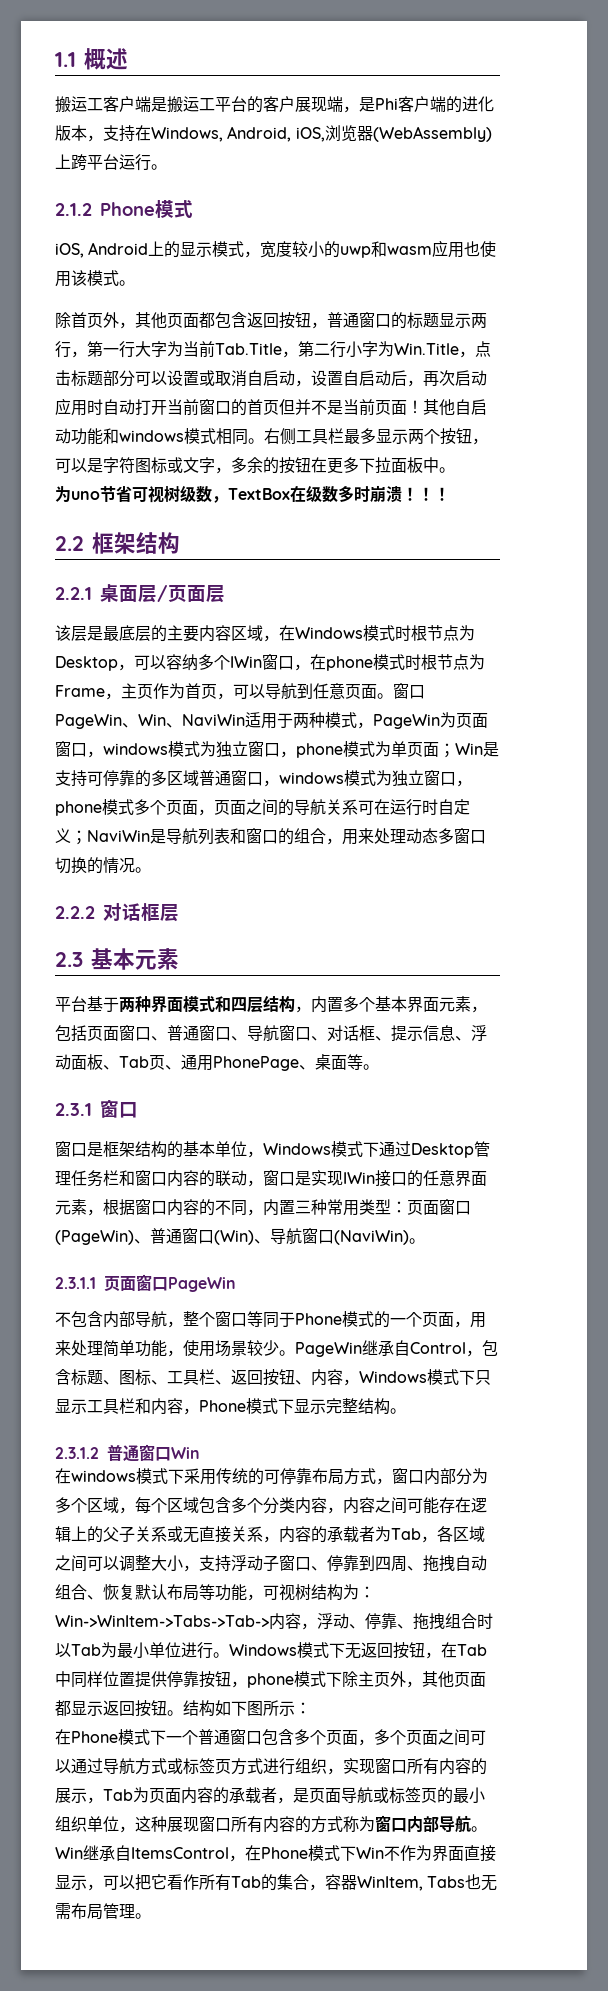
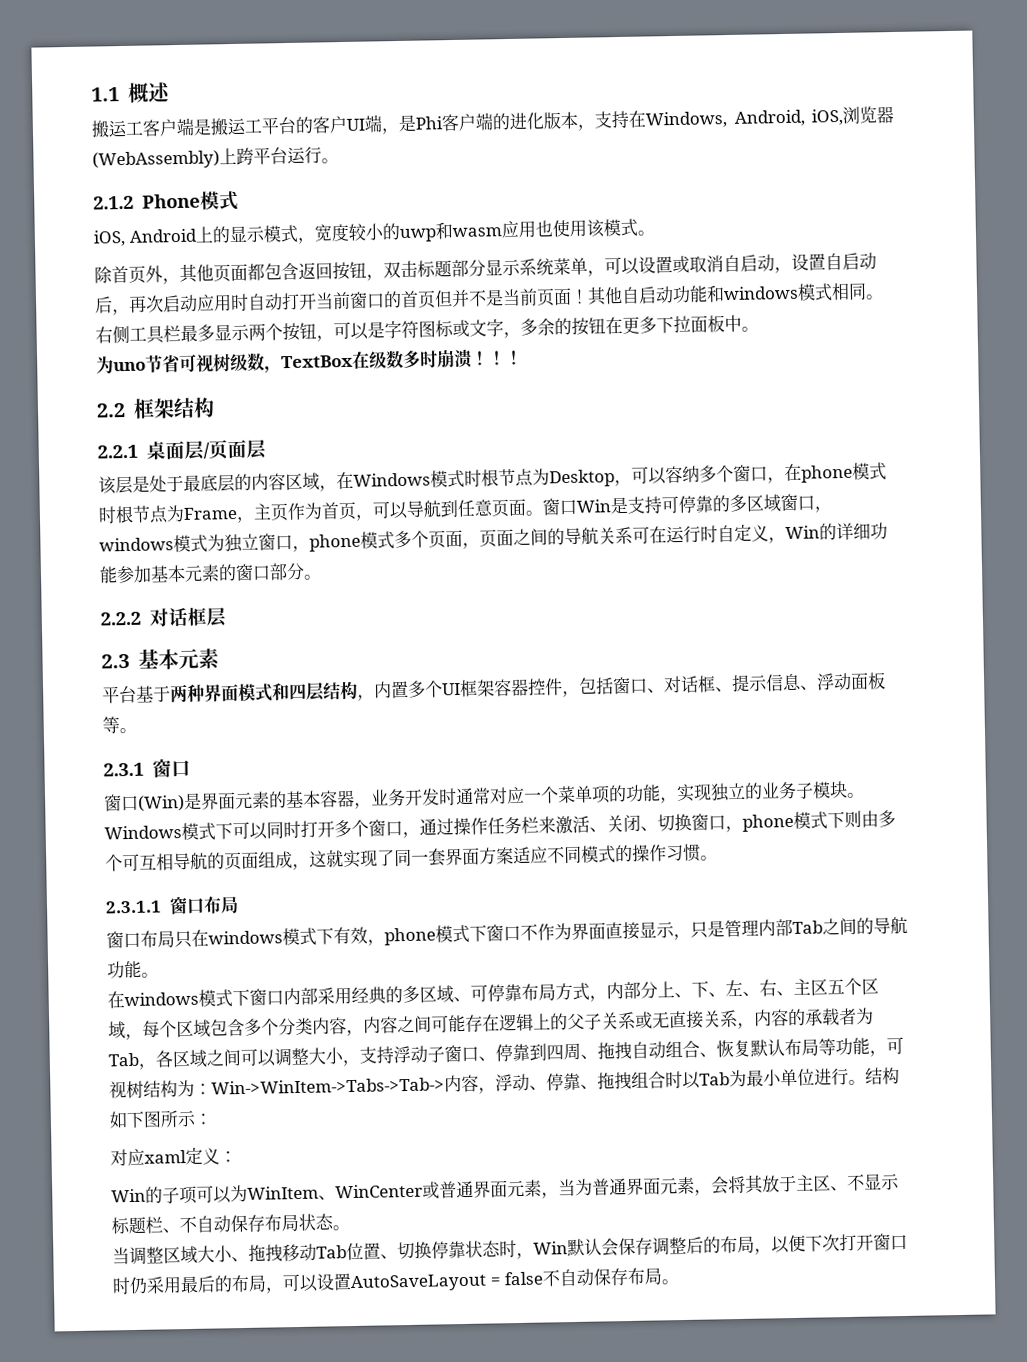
- 搬运工客户端是搬运工平台的客户展现端，是Phi客户端的进化版本，支持在Windows, Android, iOS,浏览器(WebAssembly)上跨平台运行。
+ 搬运工客户端是搬运工平台的客户UI端，是Phi客户端的进化版本，支持在Windows, Android, iOS,浏览器(WebAssembly)上跨平台运行。
- 除首页外，其他页面都包含返回按钮，普通窗口的标题显示两行，第一行大字为当前Tab.Title，第二行小字为Win.Title，点击标题部分可以设置或取消自启动，设置自启动后，再次启动应用时自动打开当前窗口的首页但并不是当前页面！
+ 除首页外，其他页面都包含返回按钮，双击标题部分显示系统菜单，可以设置或取消自启动，设置自启动后，再次启动应用时自动打开当前窗口的首页但并不是当前页面！
- 该层是最底层的主要内容区域，在Windows模式时根节点为Desktop，可以容纳多个IWin窗口，在phone模式时根节点为Frame，主页作为首页，可以导航到任意页面。
+ 该层是处于最底层的内容区域，在Windows模式时根节点为Desktop，可以容纳多个窗口，在phone模式时根节点为Frame，主页作为首页，可以导航到任意页面。
- 窗口PageWin、Win、NaviWin适用于两种模式，PageWin为页面窗口，windows模式为独立窗口，phone模式为单页面；Win是支持可停靠的多区域普通窗口，windows模式为独立窗口，phone模式多个页面，页面之间的导航关系可在运行时自定义；NaviWin是导航列表和窗口的组合，用来处理动态多窗口切换的情况。
+ 窗口Win是支持可停靠的多区域窗口，windows模式为独立窗口，phone模式多个页面，页面之间的导航关系可在运行时自定义，Win的详细功能参加基本元素的窗口部分。
- 平台基于两种界面模式和四层结构，内置多个基本界面元素，包括页面窗口、普通窗口、导航窗口、对话框、提示信息、浮动面板、Tab页、通用PhonePage、桌面等。
+ 平台基于两种界面模式和四层结构，内置多个UI框架容器控件，包括窗口、对话框、提示信息、浮动面板等。
  2.3.1窗口
- 窗口是框架结构的基本单位，Windows模式下通过Desktop管理任务栏和窗口内容的联动，窗口是实现IWin接口的任意界面元素，根据窗口内容的不同，内置三种常用类型：页面窗口(PageWin)、普通窗口(Win)、导航窗口(NaviWin)。
- 2.3.1.1页面窗口PageWin
- 不包含内部导航，整个窗口等同于Phone模式的一个页面，用来处理简单功能，使用场景较少。PageWin继承自Control，包含标题、图标、工具栏、返回按钮、内容，Windows模式下只显示工具栏和内容，Phone模式下显示完整结构。
- 2.3.1.2普通窗口Win
- 在windows模式下采用传统的可停靠布局方式，窗口内部分为多个区域，每个区域包含多个分类内容，内容之间可能存在逻辑上的父子关系或无直接关系，内容的承载者为Tab，各区域之间可以调整大小，支持浮动子窗口、停靠到四周、拖拽自动组合、恢复默认布局等功能，可视树结构为：
+ 窗口(Win)是界面元素的基本容器，业务开发时通常对应一个菜单项的功能，实现独立的业务子模块。Windows模式下可以同时打开多个窗口，通过操作任务栏来激活、关闭、切换窗口，phone模式下则由多个可互相导航的页面组成，这就实现了同一套界面方案适应不同模式的操作习惯。
+ 2.3.1.1窗口布局
+ 窗口布局只在windows模式下有效，phone模式下窗口不作为界面直接显示，只是管理内部Tab之间的导航功能。
+ 在windows模式下窗口内部采用经典的多区域、可停靠布局方式，内部分上、下、左、右、主区五个区域，每个区域包含多个分类内容，内容之间可能存在逻辑上的父子关系或无直接关系，内容的承载者为Tab，各区域之间可以调整大小，支持浮动子窗口、停靠到四周、拖拽自动组合、恢复默认布局等功能，可视树结构为：
- Windows模式下无返回按钮，在Tab中同样位置提供停靠按钮，phone模式下除主页外，其他页面都显示返回按钮。结构如下图所示：
- 在Phone模式下一个普通窗口包含多个页面，多个页面之间可以通过导航方式或标签页方式进行组织，实现窗口所有内容的展示，Tab为页面内容的承载者，是页面导航或标签页的最小组织单位，这种展现窗口所有内容的方式称为窗口内部导航。Win继承自ItemsControl，在Phone模式下Win不作为界面直接显示，可以把它看作所有Tab的集合，容器WinItem, Tabs也无需布局管理。
+ 结构如下图所示：
+ 对应xaml定义：
+ Win的子项可以为WinItem、WinCenter或普通界面元素，当为普通界面元素，会将其放于主区、不显示标题栏、不自动保存布局状态。
+ 当调整区域大小、拖拽移动Tab位置、切换停靠状态时，Win默认会保存调整后的布局，以便下次打开窗口时仍采用最后的布局，可以设置AutoSaveLayout = false不自动保存布局。

